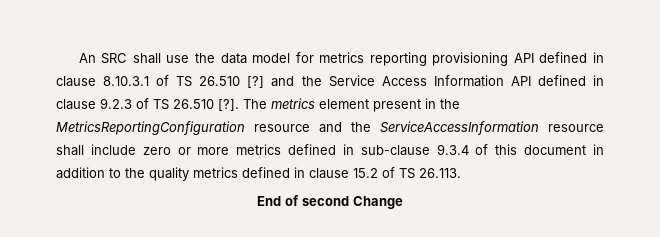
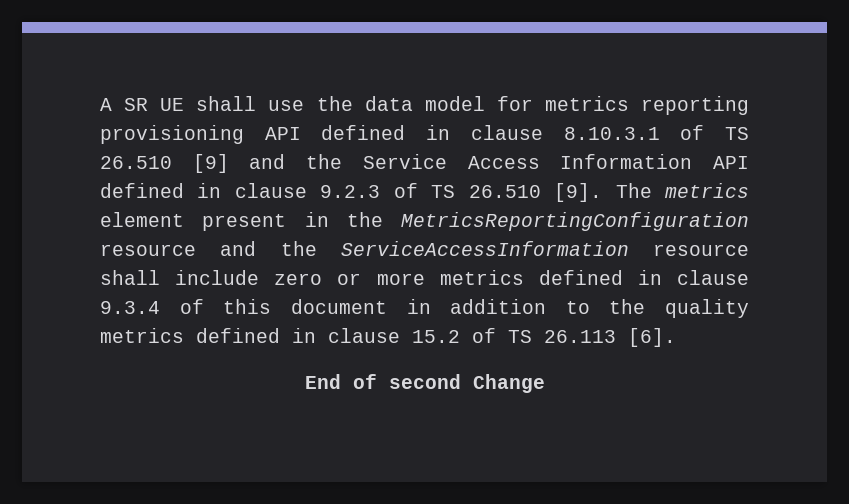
- An SRC shall use the data model for metrics reporting provisioning API defined in clause 8.10.3.1 of TS 26.510 [?] and the Service Access Information API defined in clause 9.2.3 of TS 26.510 [?].
+ A SR UE shall use the data model for metrics reporting provisioning API defined in clause 8.10.3.1 of TS 26.510 [9] and the Service Access Information API defined in clause 9.2.3 of TS 26.510 [9].
- The metrics element present in the MetricsReportingConfiguration resource and the ServiceAccessInformation resource shall include zero or more metrics defined in sub-clause 9.3.4 of this document in addition to the quality metrics defined in clause 15.2 of TS 26.113.
+ The metrics element present in the MetricsReportingConfiguration resource and the ServiceAccessInformation resource shall include zero or more metrics defined in clause 9.3.4 of this document in addition to the quality metrics defined in clause 15.2 of TS 26.113 [6].

